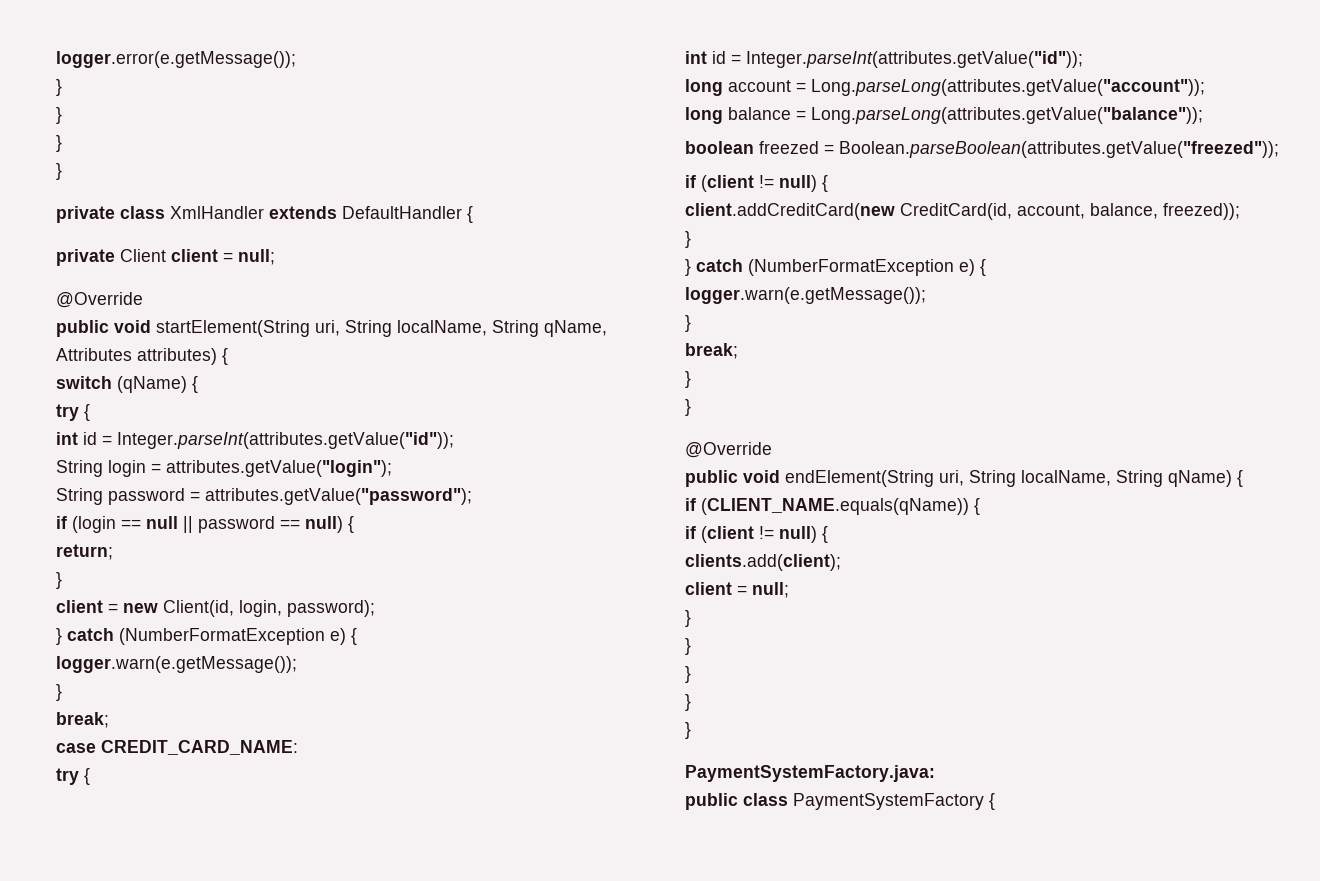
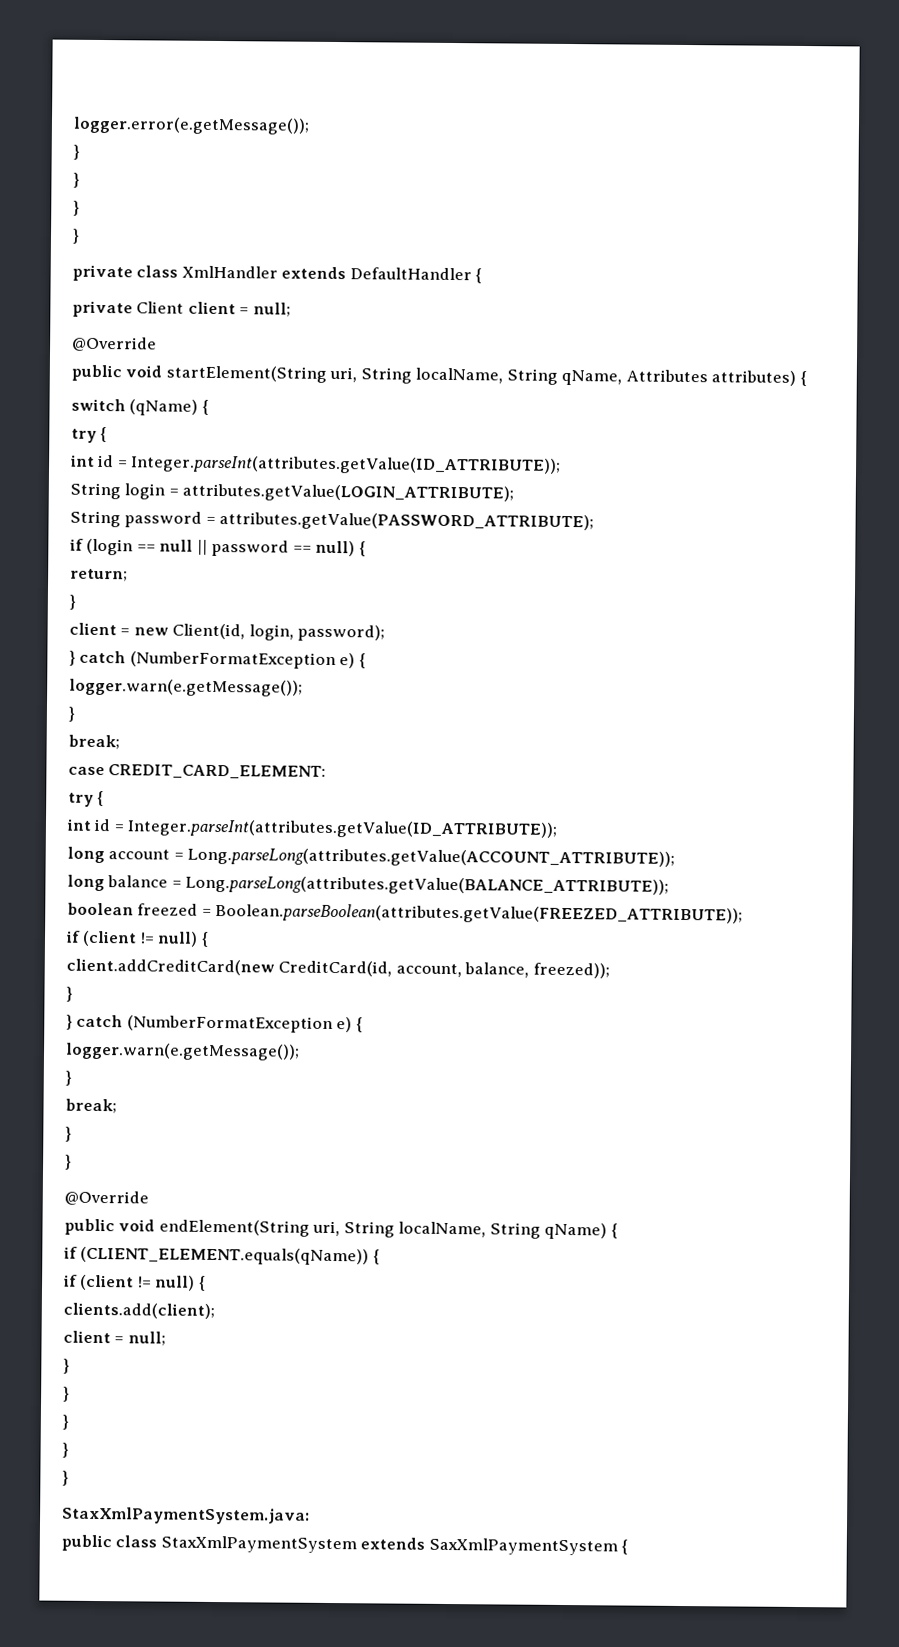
  switch (qName) {
  try {
- int id = Integer.parseInt(attributes.getValue("id"));
+ int id = Integer.parseInt(attributes.getValue(ID_ATTRIBUTE));
- String login = attributes.getValue("login");
+ String login = attributes.getValue(LOGIN_ATTRIBUTE);
- String password = attributes.getValue("password");
+ String password = attributes.getValue(PASSWORD_ATTRIBUTE);
- case CREDIT_CARD_NAME:
+ case CREDIT_CARD_ELEMENT:
  try {
- int id = Integer.parseInt(attributes.getValue("id"));
+ int id = Integer.parseInt(attributes.getValue(ID_ATTRIBUTE));
- long account = Long.parseLong(attributes.getValue("account"));
+ long account = Long.parseLong(attributes.getValue(ACCOUNT_ATTRIBUTE));
- long balance = Long.parseLong(attributes.getValue("balance"));
+ long balance = Long.parseLong(attributes.getValue(BALANCE_ATTRIBUTE));
- boolean freezed = Boolean.parseBoolean(attributes.getValue("freezed"));
+ boolean freezed = Boolean.parseBoolean(attributes.getValue(FREEZED_ATTRIBUTE));
- if (CLIENT_NAME.equals(qName)) {
+ if (CLIENT_ELEMENT.equals(qName)) {
- PaymentSystemFactory.java:
+ StaxXmlPaymentSystem.java:
- public class PaymentSystemFactory {
+ public class StaxXmlPaymentSystem extends SaxXmlPaymentSystem {

